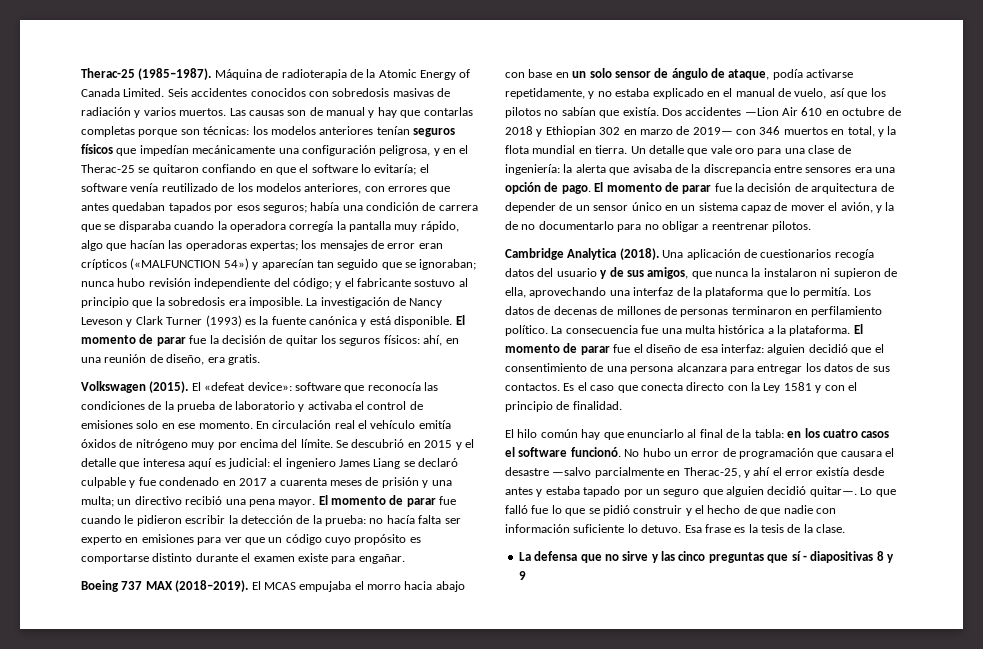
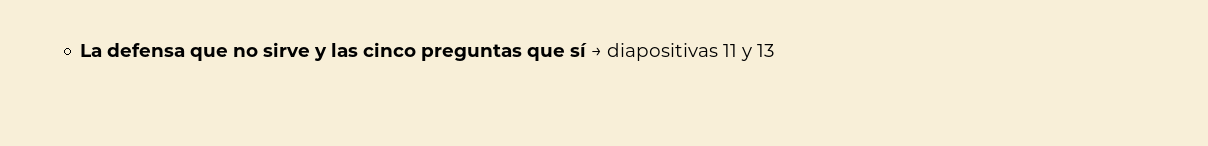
- Therac-25 (1985–1987). Máquina de radioterapia de la Atomic Energy of Canada Limited. Seis accidentes conocidos con sobredosis masivas de radiación y varios muertos. Las causas son de manual y hay que contarlas completas porque son técnicas: los modelos anteriores tenían seguros físicos que impedían mecánicamente una configuración peligrosa, y en el Therac-25 se quitaron confiando en que el software lo evitaría; el software venía reutilizado de los modelos anteriores, con errores que antes quedaban tapados por esos seguros; había una condición de carrera que se disparaba cuando la operadora corregía la pantalla muy rápido, algo que hacían las operadoras expertas; los mensajes de error eran crípticos («MALFUNCTION 54») y aparecían tan seguido que se ignoraban; nunca hubo revisión independiente del código; y el fabricante sostuvo al principio que la sobredosis era imposible. La investigación de Nancy Leveson y Clark Turner (1993) es la fuente canónica y está disponible. El momento de parar fue la decisión de quitar los seguros físicos: ahí, en una reunión de diseño, era gratis.
- Volkswagen (2015). El «defeat device»: software que reconocía las condiciones de la prueba de laboratorio y activaba el control de emisiones solo en ese momento. En circulación real el vehículo emitía óxidos de nitrógeno muy por encima del límite. Se descubrió en 2015 y el detalle que interesa aquí es judicial: el ingeniero James Liang se declaró culpable y fue condenado en 2017 a cuarenta meses de prisión y una multa; un directivo recibió una pena mayor. El momento de parar fue cuando le pidieron escribir la detección de la prueba: no hacía falta ser experto en emisiones para ver que un código cuyo propósito es comportarse distinto durante el examen existe para engañar.
- Boeing 737 MAX (2018–2019). El MCAS empujaba el morro hacia abajo con base en un solo sensor de ángulo de ataque, podía activarse repetidamente, y no estaba explicado en el manual de vuelo, así que los pilotos no sabían que existía. Dos accidentes —Lion Air 610 en octubre de 2018 y Ethiopian 302 en marzo de 2019— con 346 muertos en total, y la flota mundial en tierra. Un detalle que vale oro para una clase de ingeniería: la alerta que avisaba de la discrepancia entre sensores era una opción de pago. El momento de parar fue la decisión de arquitectura de depender de un sensor único en un sistema capaz de mover el avión, y la de no documentarlo para no obligar a reentrenar pilotos.
- Cambridge Analytica (2018). Una aplicación de cuestionarios recogía datos del usuario y de sus amigos, que nunca la instalaron ni supieron de ella, aprovechando una interfaz de la plataforma que lo permitía. Los datos de decenas de millones de personas terminaron en perfilamiento político. La consecuencia fue una multa histórica a la plataforma. El momento de parar fue el diseño de esa interfaz: alguien decidió que el consentimiento de una persona alcanzara para entregar los datos de sus contactos. Es el caso que conecta directo con la Ley 1581 y con el principio de finalidad.
- El hilo común hay que enunciarlo al final de la tabla: en los cuatro casos el software funcionó. No hubo un error de programación que causara el desastre —salvo parcialmente en Therac-25, y ahí el error existía desde antes y estaba tapado por un seguro que alguien decidió quitar—. Lo que falló fue lo que se pidió construir y el hecho de que nadie con información suficiente lo detuvo. Esa frase es la tesis de la clase.
- La defensa que no sirve y las cinco preguntas que sí - diapositivas 8 y 9
+ La defensa que no sirve y las cinco preguntas que sí → diapositivas 11 y 13

